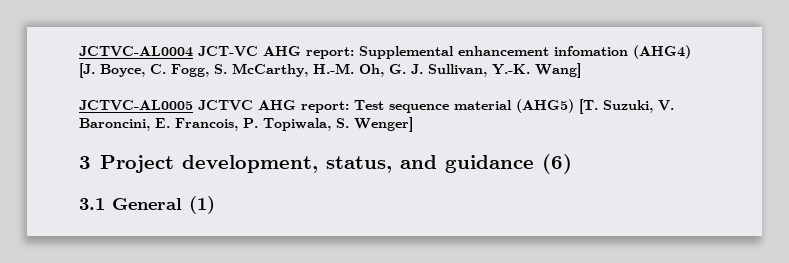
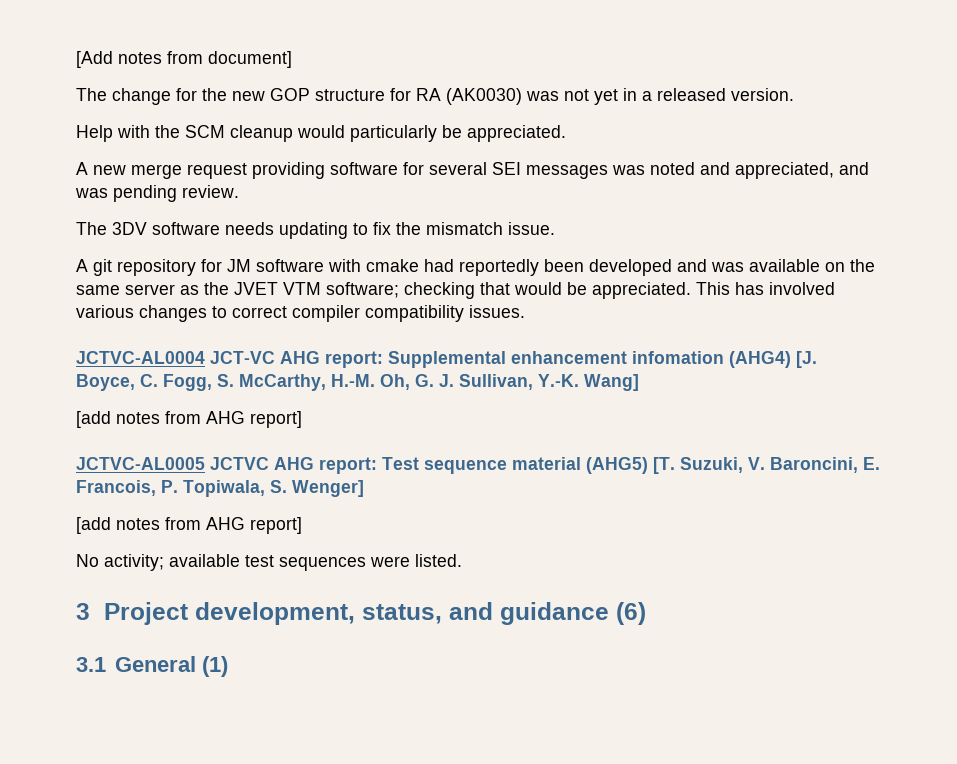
+ [Add notes from document]
+ The change for the new GOP structure for RA (AK0030) was not yet in a released version.
+ Help with the SCM cleanup would particularly be appreciated.
+ A new merge request providing software for several SEI messages was noted and appreciated, and was pending review.
+ The 3DV software needs updating to fix the mismatch issue.
+ A git repository for JM software with cmake had reportedly been developed and was available on the same server as the JVET VTM software; checking that would be appreciated. This has involved various changes to correct compiler compatibility issues.
  JCTVC-AL0004 JCT-VC AHG report: Supplemental enhancement infomation (AHG4) [J. Boyce, C. Fogg, S. McCarthy, H.-M. Oh, G. J. Sullivan, Y.-K. Wang]
+ [add notes from AHG report]
  JCTVC-AL0005 JCTVC AHG report: Test sequence material (AHG5) [T. Suzuki, V. Baroncini, E. Francois, P. Topiwala, S. Wenger]
+ [add notes from AHG report]
+ No activity; available test sequences were listed.

